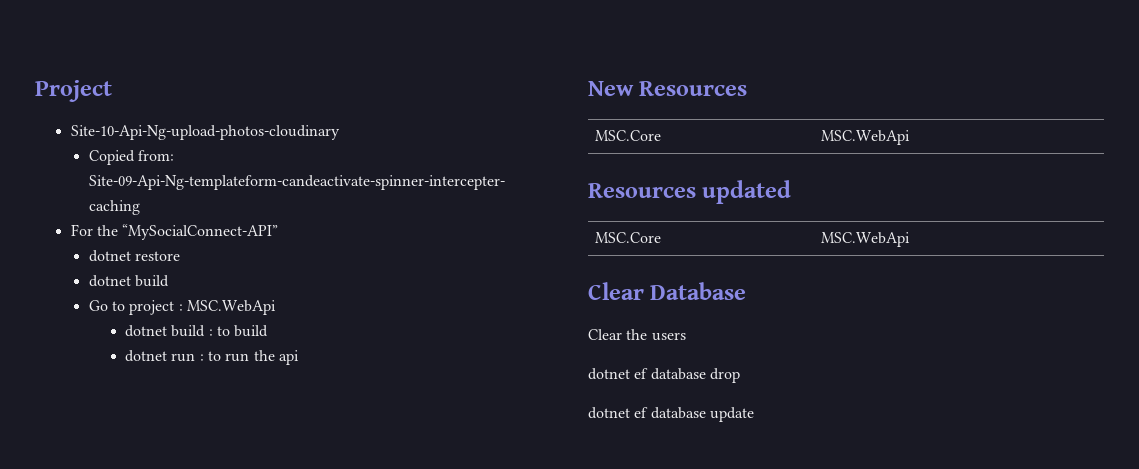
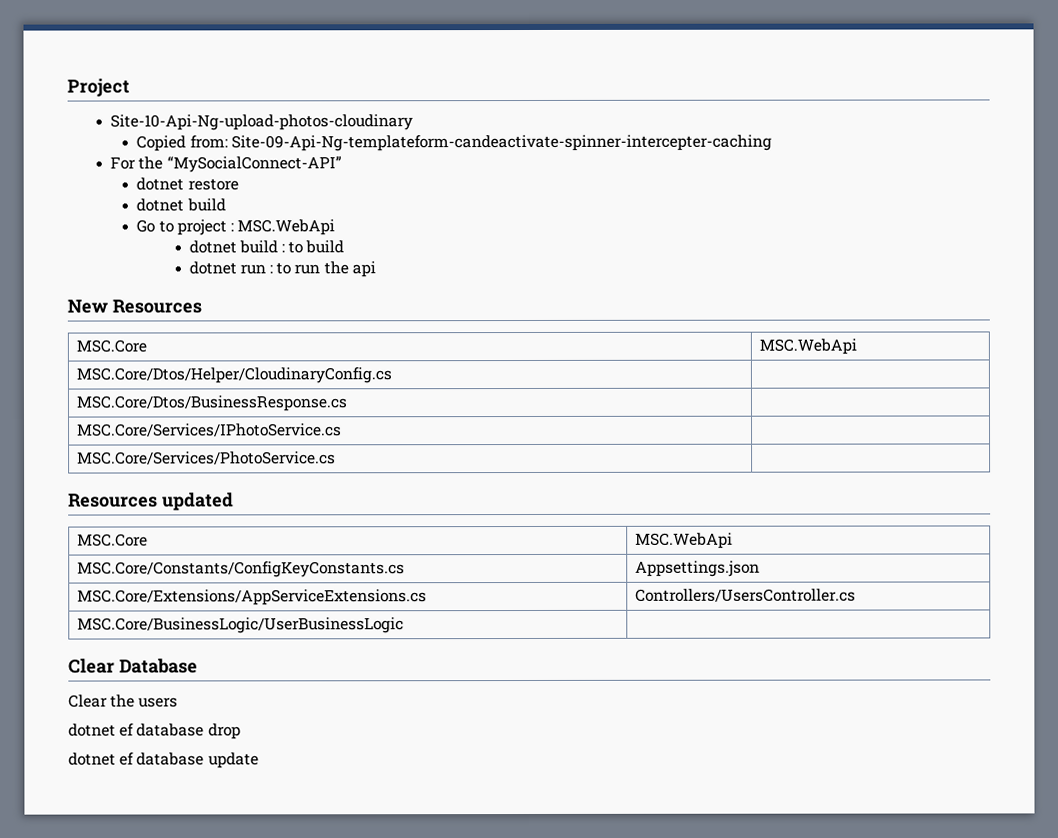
+ MSC.Core/Dtos/Helper/CloudinaryConfig.cs |
+ MSC.Core/Dtos/BusinessResponse.cs |
+ MSC.Core/Services/IPhotoService.cs |
+ MSC.Core/Services/PhotoService.cs |
+ MSC.Core/Constants/ConfigKeyConstants.cs | Appsettings.json
+ MSC.Core/Extensions/AppServiceExtensions.cs | Controllers/UsersController.cs
+ MSC.Core/BusinessLogic/UserBusinessLogic |

